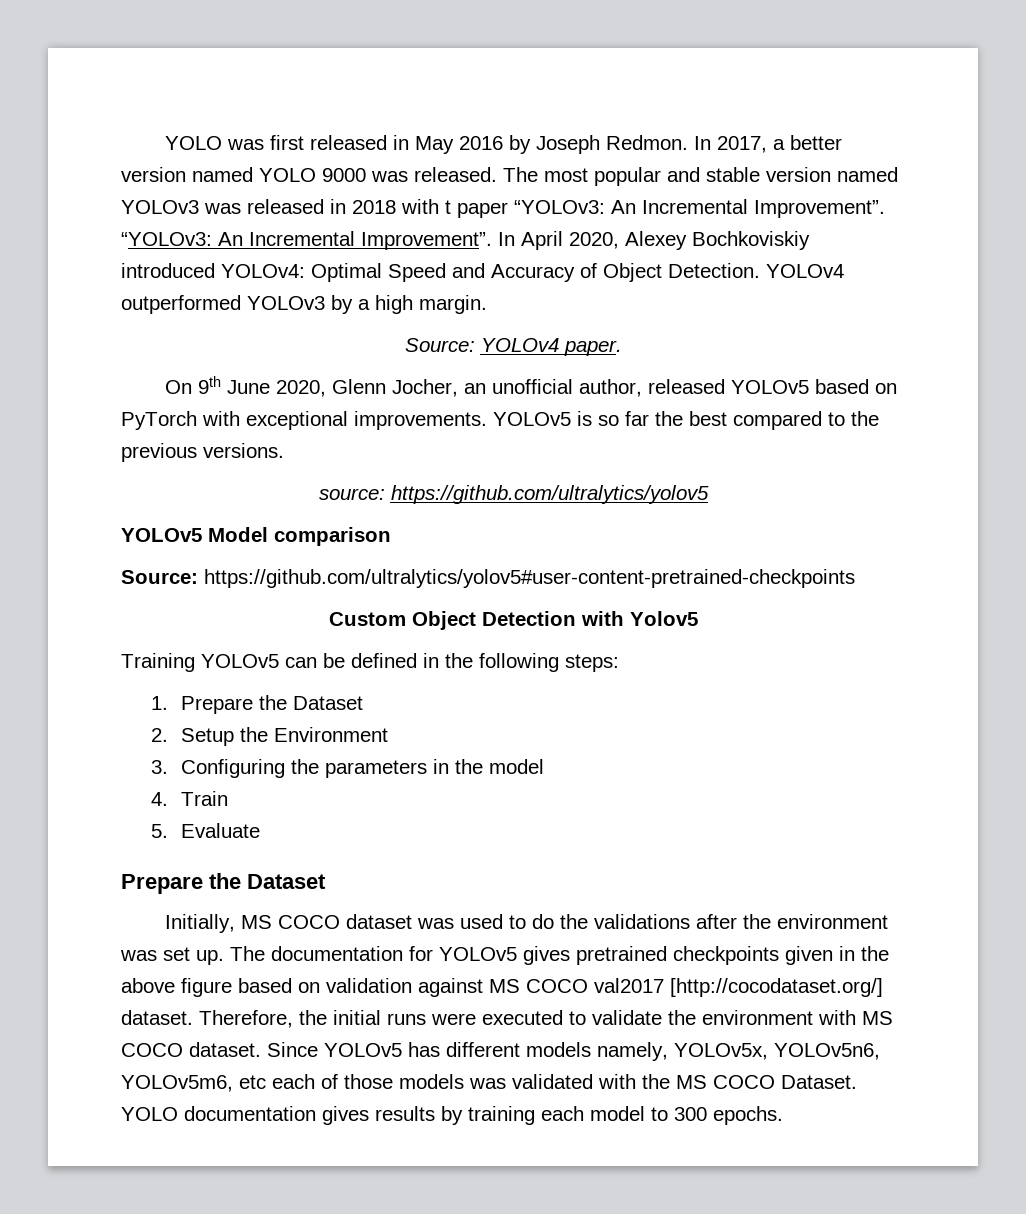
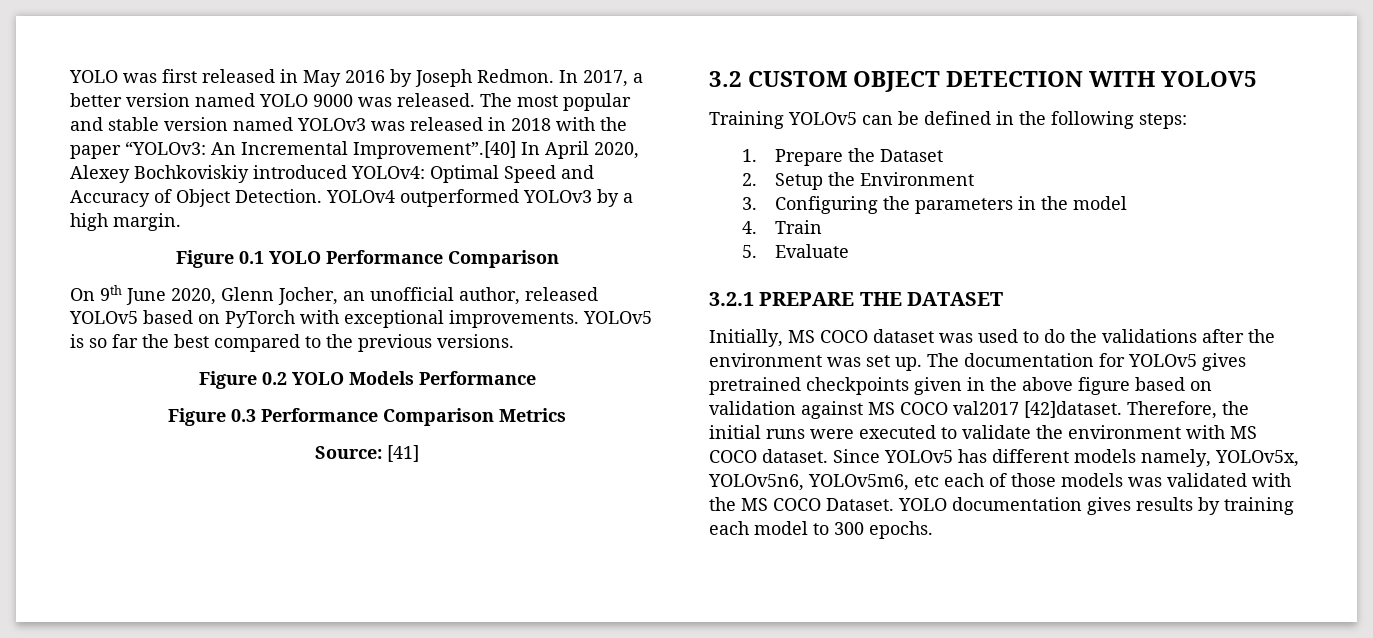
- The most popular and stable version named YOLOv3 was released in 2018 with t paper “YOLOv3: An Incremental Improvement”. “YOLOv3: An Incremental Improvement”. In April 2020, Alexey Bochkoviskiy introduced YOLOv4: Optimal Speed and Accuracy of Object Detection.
+ The most popular and stable version named YOLOv3 was released in 2018 with the paper “YOLOv3: An Incremental Improvement”.[40] In April 2020, Alexey Bochkoviskiy introduced YOLOv4: Optimal Speed and Accuracy of Object Detection.
- Source: YOLOv4 paper.
+ Figure 0.1 YOLO Performance Comparison
- source: https://github.com/ultralytics/yolov5
- YOLOv5 Model comparison
- Source: https://github.com/ultralytics/yolov5#user-content-pretrained-checkpoints
- Custom Object Detection with Yolov5
+ Figure 0.2 YOLO Models Performance
+ Figure 0.3 Performance Comparison Metrics
+ Source: [41]
+ 3.2 CUSTOM OBJECT DETECTION WITH YOLOV5
  5. Evaluate
- Prepare the Dataset
+ 3.2.1 PREPARE THE DATASET
- The documentation for YOLOv5 gives pretrained checkpoints given in the above figure based on validation against MS COCO val2017 [http://cocodataset.org/] dataset.
+ The documentation for YOLOv5 gives pretrained checkpoints given in the above figure based on validation against MS COCO val2017 [42]dataset.

